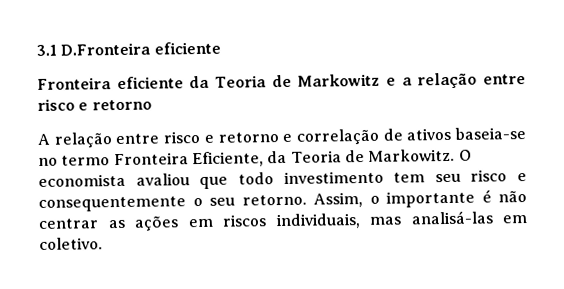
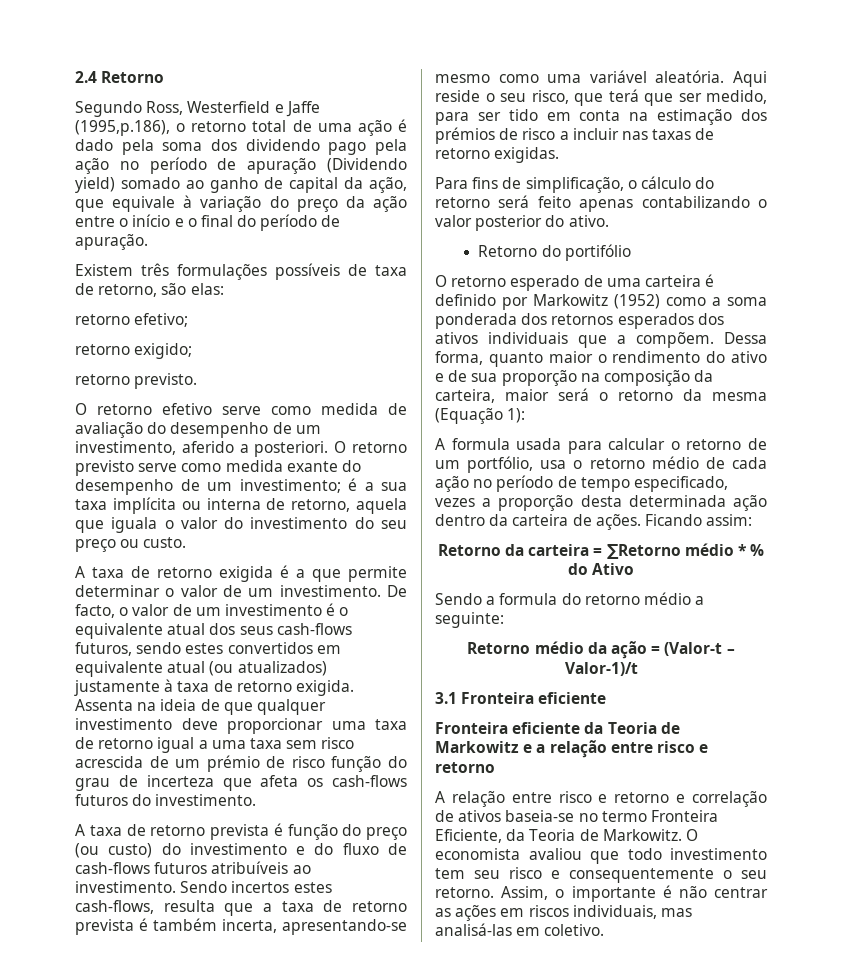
- 3.1 D.Fronteira eficiente
+ 2.4 Retorno
+ Segundo Ross, Westerfield e Jaffe (1995,p.186), o retorno total de uma ação é dado pela soma dos dividendo pago pela ação no período de apuração (Dividendo yield) somado ao ganho de capital da ação, que equivale à variação do preço da ação entre o início e o final do período de apuração.
+ Existem três formulações possíveis de taxa de retorno, são elas:
+ retorno efetivo;
+ retorno exigido;
+ retorno previsto.
+ O retorno efetivo serve como medida de avaliação do desempenho de um investimento, aferido a posteriori. O retorno previsto serve como medida exante do desempenho de um investimento; é a sua taxa implícita ou interna de retorno, aquela que iguala o valor do investimento do seu preço ou custo.
+ A taxa de retorno exigida é a que permite determinar o valor de um investimento. De facto, o valor de um investimento é o equivalente atual dos seus cash-flows futuros, sendo estes convertidos em equivalente atual (ou atualizados) justamente à taxa de retorno exigida. Assenta na ideia de que qualquer investimento deve proporcionar uma taxa de retorno igual a uma taxa sem risco acrescida de um prémio de risco função do grau de incerteza que afeta os cash-flows futuros do investimento.
+ A taxa de retorno prevista é função do preço (ou custo) do investimento e do fluxo de cash-flows futuros atribuíveis ao investimento. Sendo incertos estes cash-flows, resulta que a taxa de retorno prevista é também incerta, apresentando-se mesmo como uma variável aleatória. Aqui reside o seu risco, que terá que ser medido, para ser tido em conta na estimação dos prémios de risco a incluir nas taxas de retorno exigidas.
+ Para fins de simplificação, o cálculo do retorno será feito apenas contabilizando o valor posterior do ativo.
+ Retorno do portifólio
+ O retorno esperado de uma carteira é definido por Markowitz (1952) como a soma ponderada dos retornos esperados dos ativos individuais que a compõem. Dessa forma, quanto maior o rendimento do ativo e de sua proporção na composição da carteira, maior será o retorno da mesma (Equação 1):
+ A formula usada para calcular o retorno de um portfólio, usa o retorno médio de cada ação no período de tempo especificado, vezes a proporção desta determinada ação dentro da carteira de ações. Ficando assim:
+ Retorno da carteira = ∑Retorno médio * % do Ativo
+ Sendo a formula do retorno médio a seguinte:
+ Retorno médio da ação = (Valor-t – Valor-1)/t
+ 3.1 Fronteira eficiente

